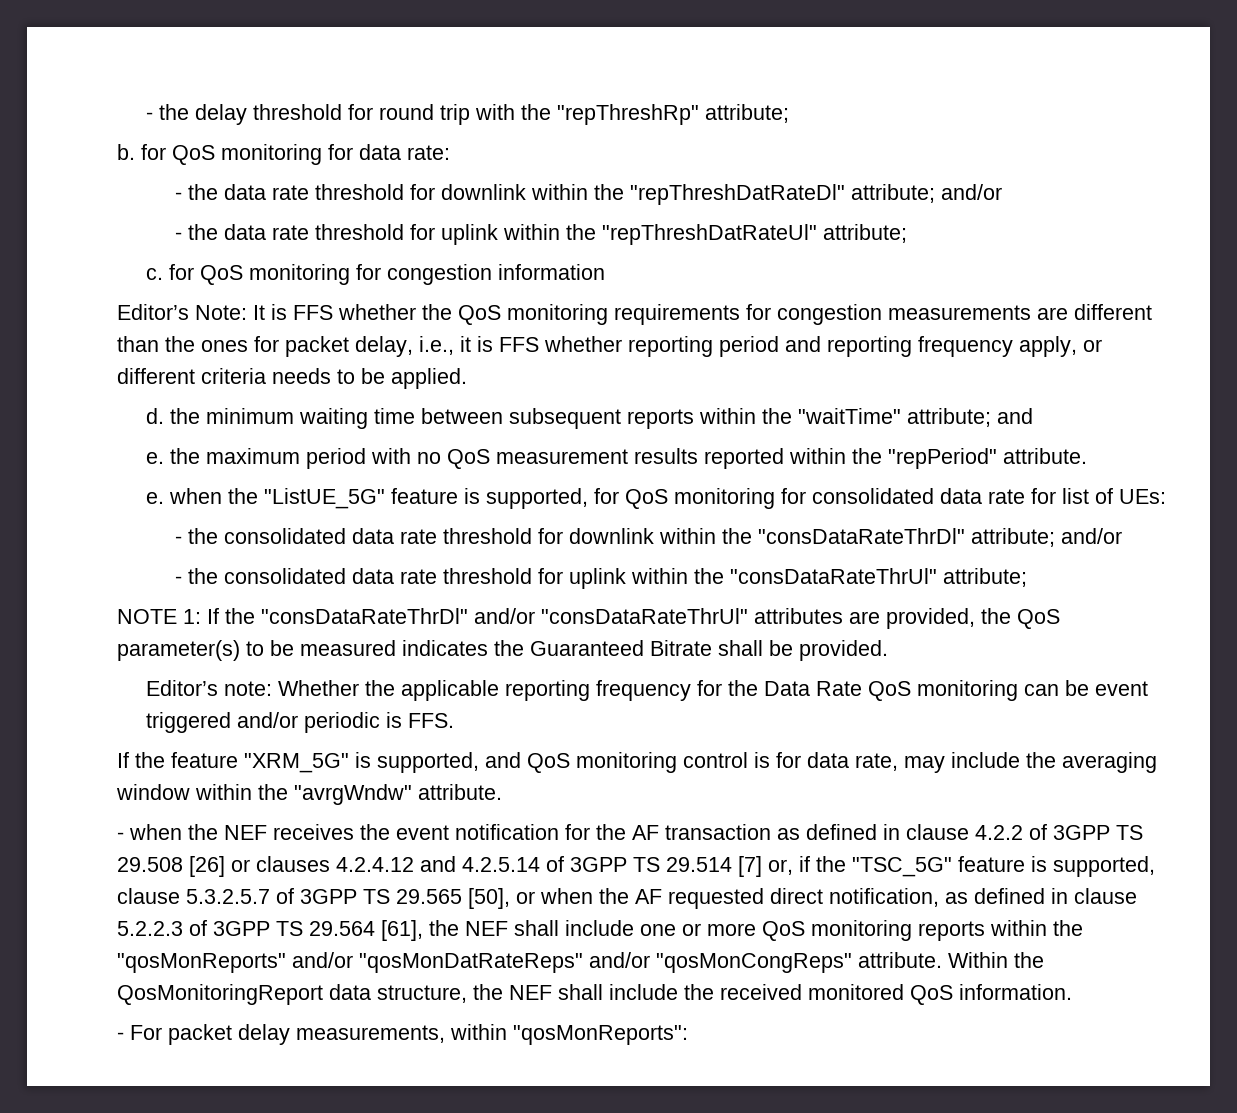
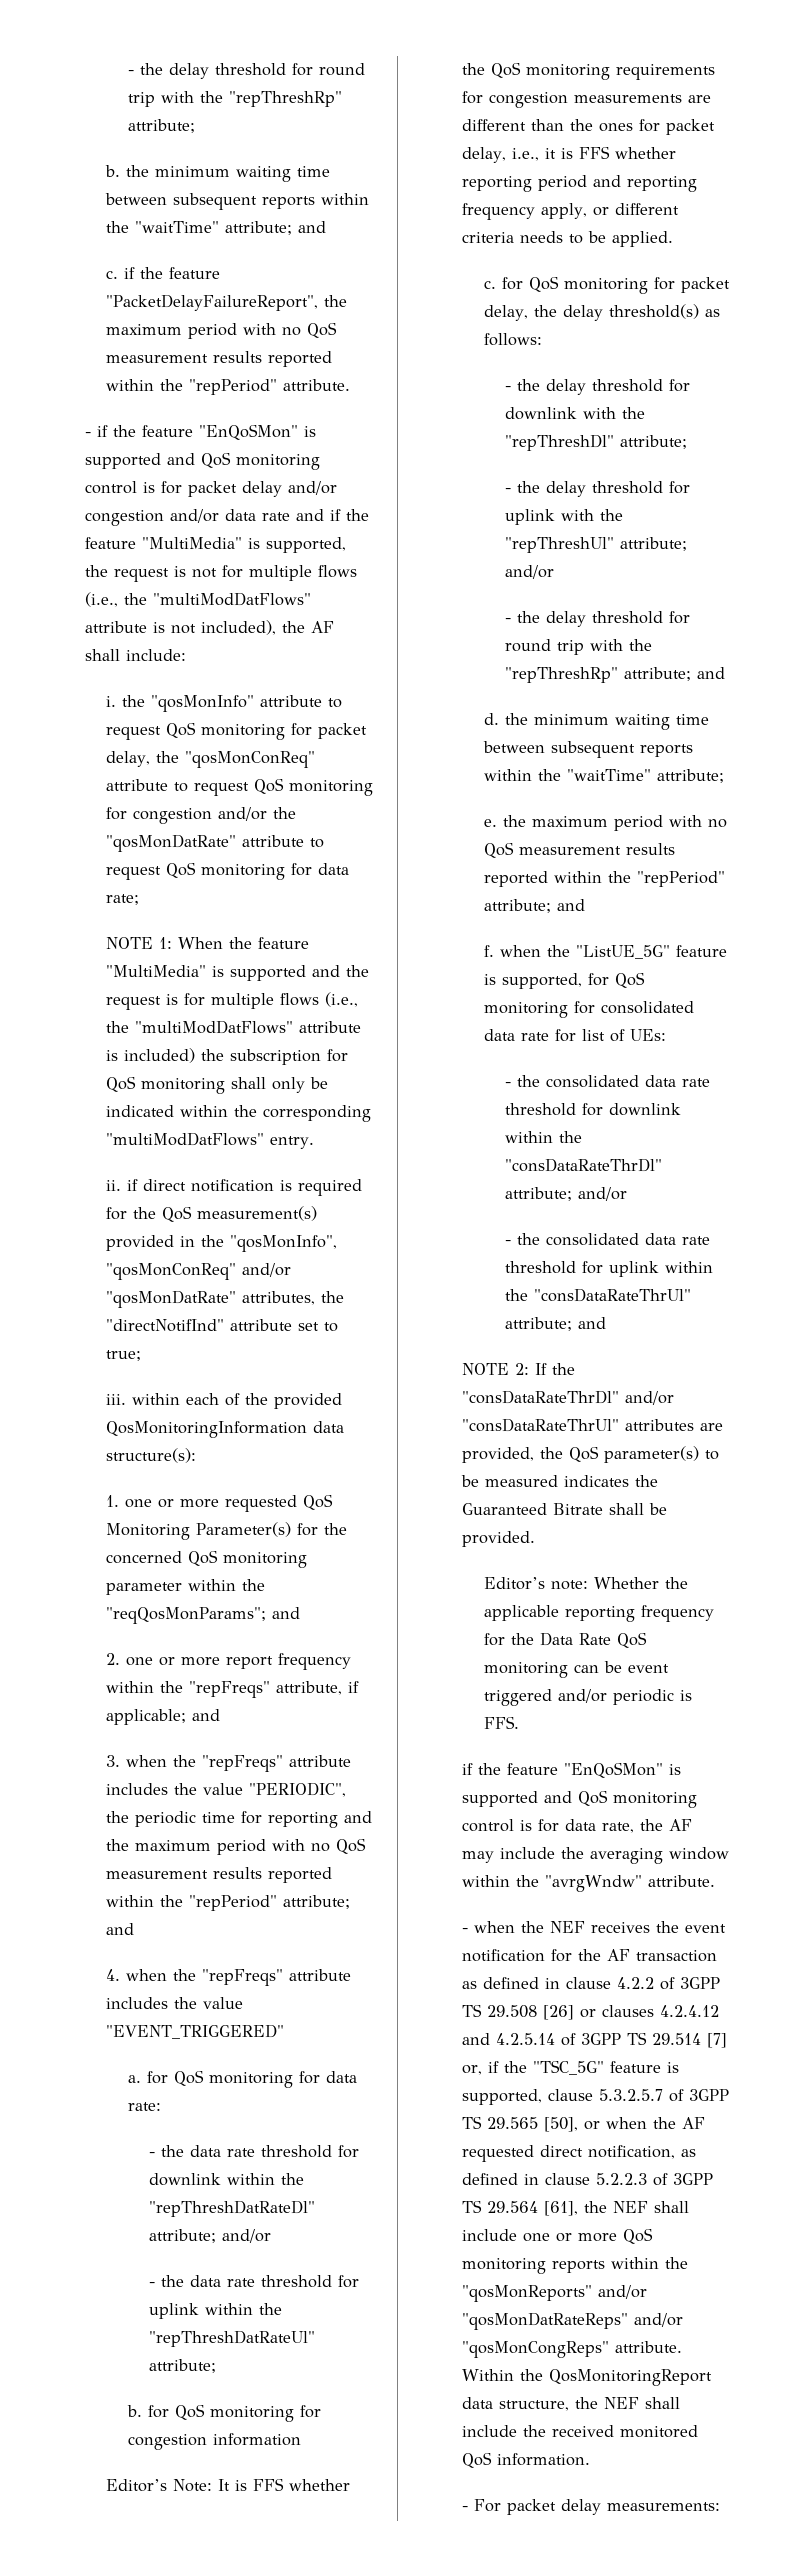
- b. for QoS monitoring for data rate:
+ b. the minimum waiting time between subsequent reports within the "waitTime" attribute; and
+ c. if the feature "PacketDelayFailureReport", the maximum period with no QoS measurement results reported within the "repPeriod" attribute.
+ - if the feature "EnQoSMon" is supported and QoS monitoring control is for packet delay and/or congestion and/or data rate and if the feature "MultiMedia" is supported, the request is not for multiple flows (i.e., the "multiModDatFlows" attribute is not included), the AF shall include:
+ i. the "qosMonInfo" attribute to request QoS monitoring for packet delay, the "qosMonConReq" attribute to request QoS monitoring for congestion and/or the "qosMonDatRate" attribute to request QoS monitoring for data rate;
+ NOTE 1: When the feature "MultiMedia" is supported and the request is for multiple flows (i.e., the "multiModDatFlows" attribute is included) the subscription for QoS monitoring shall only be indicated within the corresponding "multiModDatFlows" entry.
+ ii. if direct notification is required for the QoS measurement(s) provided in the "qosMonInfo", "qosMonConReq" and/or "qosMonDatRate" attributes, the "directNotifInd" attribute set to true;
+ iii. within each of the provided QosMonitoringInformation data structure(s):
+ 1. one or more requested QoS Monitoring Parameter(s) for the concerned QoS monitoring parameter within the "reqQosMonParams"; and
+ 2. one or more report frequency within the "repFreqs" attribute, if applicable; and
+ 3. when the "repFreqs" attribute includes the value "PERIODIC", the periodic time for reporting and the maximum period with no QoS measurement results reported within the "repPeriod" attribute; and
+ 4. when the "repFreqs" attribute includes the value "EVENT_TRIGGERED"
+ a. for QoS monitoring for data rate:
- c. for QoS monitoring for congestion information
+ b. for QoS monitoring for congestion information
+ c. for QoS monitoring for packet delay, the delay threshold(s) as follows:
+ - the delay threshold for downlink with the "repThreshDl" attribute;
+ - the delay threshold for uplink with the "repThreshUl" attribute; and/or
+ - the delay threshold for round trip with the "repThreshRp" attribute; and
- d. the minimum waiting time between subsequent reports within the "waitTime" attribute; and
+ d. the minimum waiting time between subsequent reports within the "waitTime" attribute;
- e. the maximum period with no QoS measurement results reported within the "repPeriod" attribute.
- e. when the "ListUE_5G" feature is supported, for QoS monitoring for consolidated data rate for list of UEs:
+ e. the maximum period with no QoS measurement results reported within the "repPeriod" attribute; and
+ f. when the "ListUE_5G" feature is supported, for QoS monitoring for consolidated data rate for list of UEs:
- - the consolidated data rate threshold for uplink within the "consDataRateThrUl" attribute;
- NOTE 1: If the "consDataRateThrDl" and/or "consDataRateThrUl" attributes are provided, the QoS parameter(s) to be measured indicates the Guaranteed Bitrate shall be provided.
+ - the consolidated data rate threshold for uplink within the "consDataRateThrUl" attribute; and
+ NOTE 2: If the "consDataRateThrDl" and/or "consDataRateThrUl" attributes are provided, the QoS parameter(s) to be measured indicates the Guaranteed Bitrate shall be provided.
- If the feature "XRM_5G" is supported, and QoS monitoring control is for data rate, may include the averaging window within the "avrgWndw" attribute.
+ if the feature "EnQoSMon" is supported and QoS monitoring control is for data rate, the AF may include the averaging window within the "avrgWndw" attribute.
- - For packet delay measurements, within "qosMonReports":
+ - For packet delay measurements:

